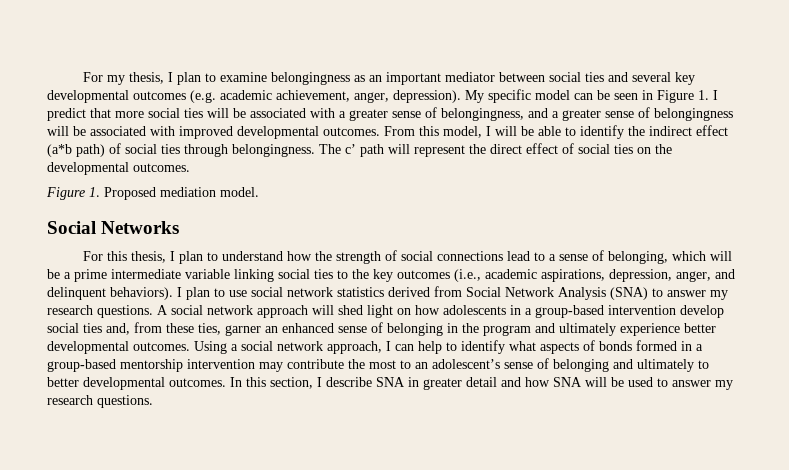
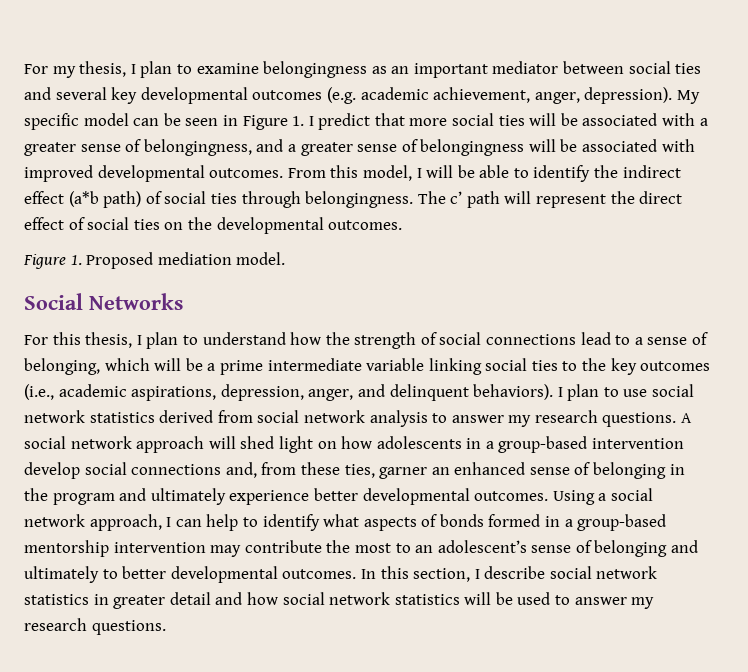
- I plan to use social network statistics derived from Social Network Analysis (SNA) to answer my research questions.
+ I plan to use social network statistics derived from social network analysis to answer my research questions.
- A social network approach will shed light on how adolescents in a group-based intervention develop social ties and, from these ties, garner an enhanced sense of belonging in the program and ultimately experience better developmental outcomes.
+ A social network approach will shed light on how adolescents in a group-based intervention develop social connections and, from these ties, garner an enhanced sense of belonging in the program and ultimately experience better developmental outcomes.
- In this section, I describe SNA in greater detail and how SNA will be used to answer my research questions.
+ In this section, I describe social network statistics in greater detail and how social network statistics will be used to answer my research questions.

